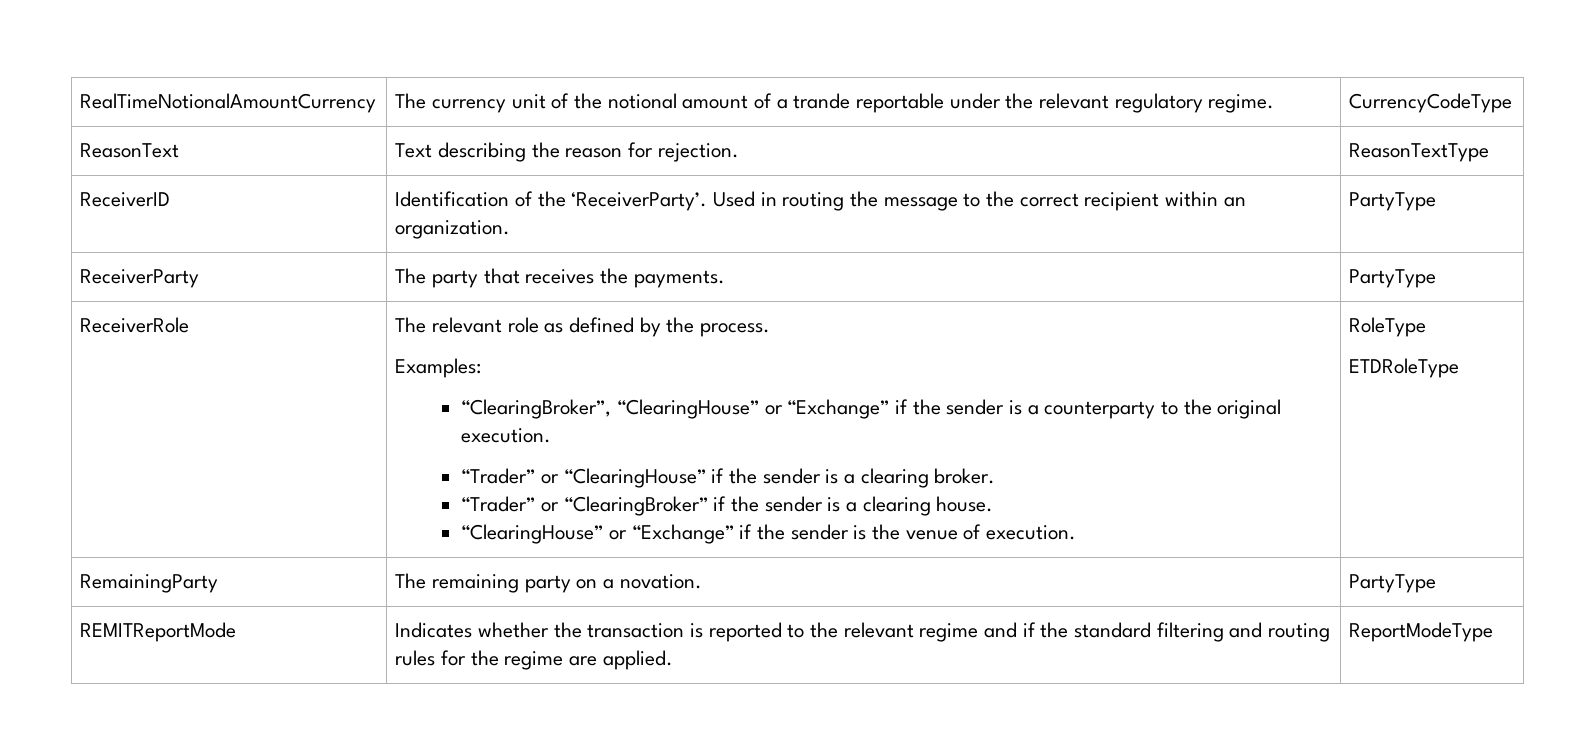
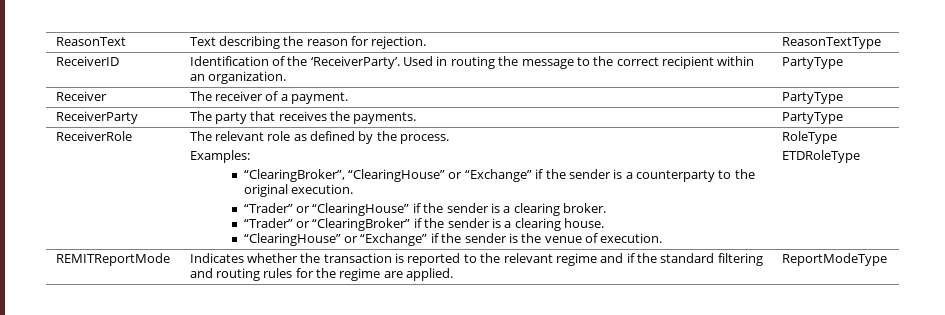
- RealTimeNotionalAmountCurrency | The currency unit of the notional amount of a trande reportable under the relevant regulatory regime. | CurrencyCodeType
+ Receiver | The receiver of a payment. | PartyType
- RemainingParty | The remaining party on a novation. | PartyType

